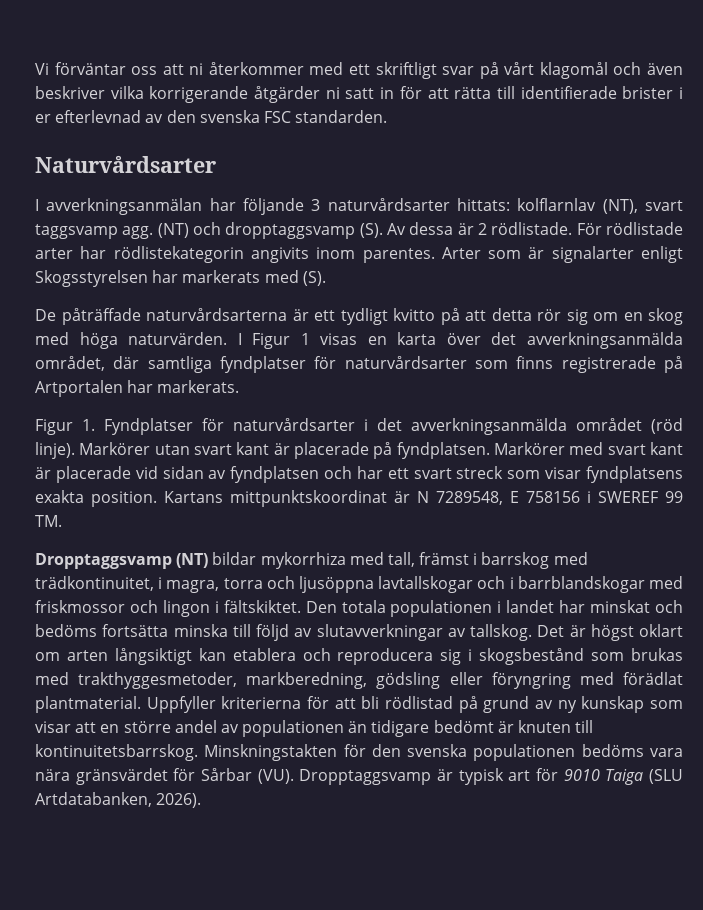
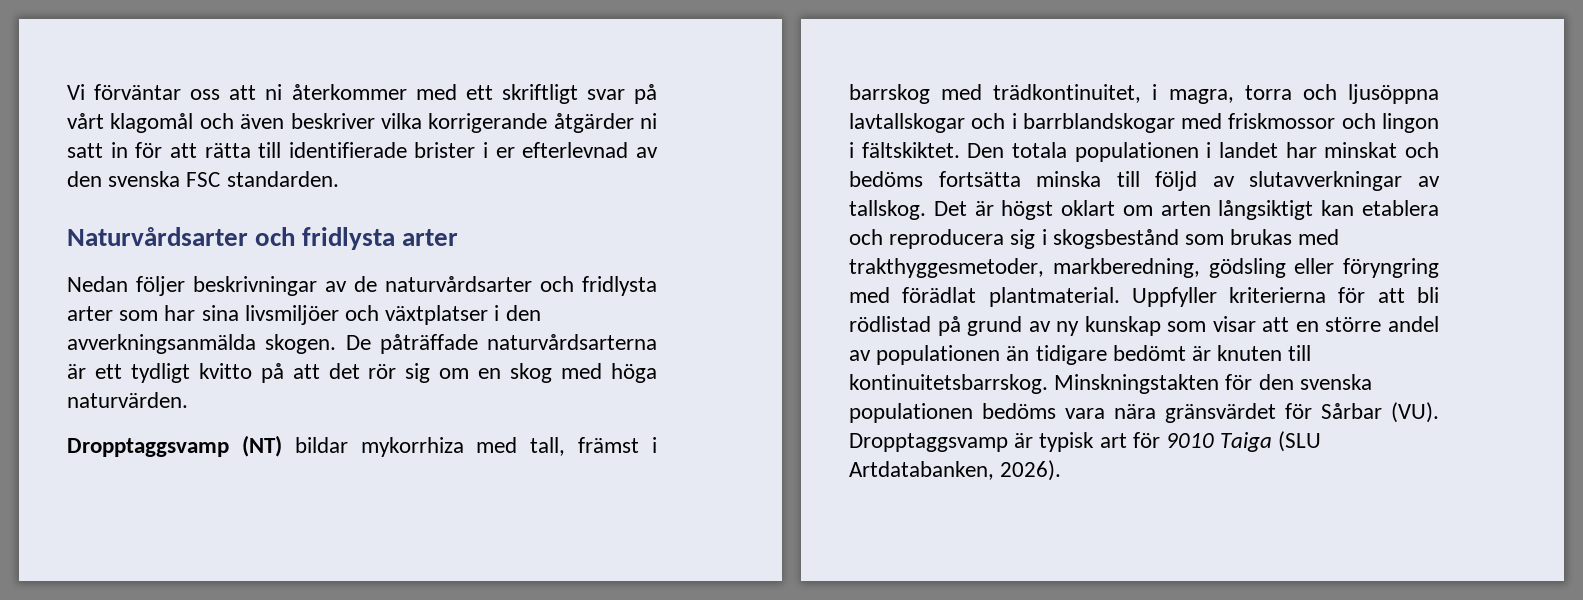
- Naturvårdsarter
- I avverkningsanmälan har följande 3 naturvårdsarter hittats: kolflarnlav (NT), svart taggsvamp agg. (NT) och dropptaggsvamp (S). Av dessa är 2 rödlistade. För rödlistade arter har rödlistekategorin angivits inom parentes. Arter som är signalarter enligt Skogsstyrelsen har markerats med (S).
- De påträffade naturvårdsarterna är ett tydligt kvitto på att detta rör sig om en skog med höga naturvärden. I Figur 1 visas en karta över det avverkningsanmälda området, där samtliga fyndplatser för naturvårdsarter som finns registrerade på Artportalen har markerats.
- Figur 1. Fyndplatser för naturvårdsarter i det avverkningsanmälda området (röd linje). Markörer utan svart kant är placerade på fyndplatsen. Markörer med svart kant är placerade vid sidan av fyndplatsen och har ett svart streck som visar fyndplatsens exakta position. Kartans mittpunktskoordinat är N 7289548, E 758156 i SWEREF 99 TM.
+ Naturvårdsarter och fridlysta arter
+ Nedan följer beskrivningar av de naturvårdsarter och fridlysta arter som har sina livsmiljöer och växtplatser i den avverkningsanmälda skogen. De påträffade naturvårdsarterna är ett tydligt kvitto på att det rör sig om en skog med höga naturvärden.

